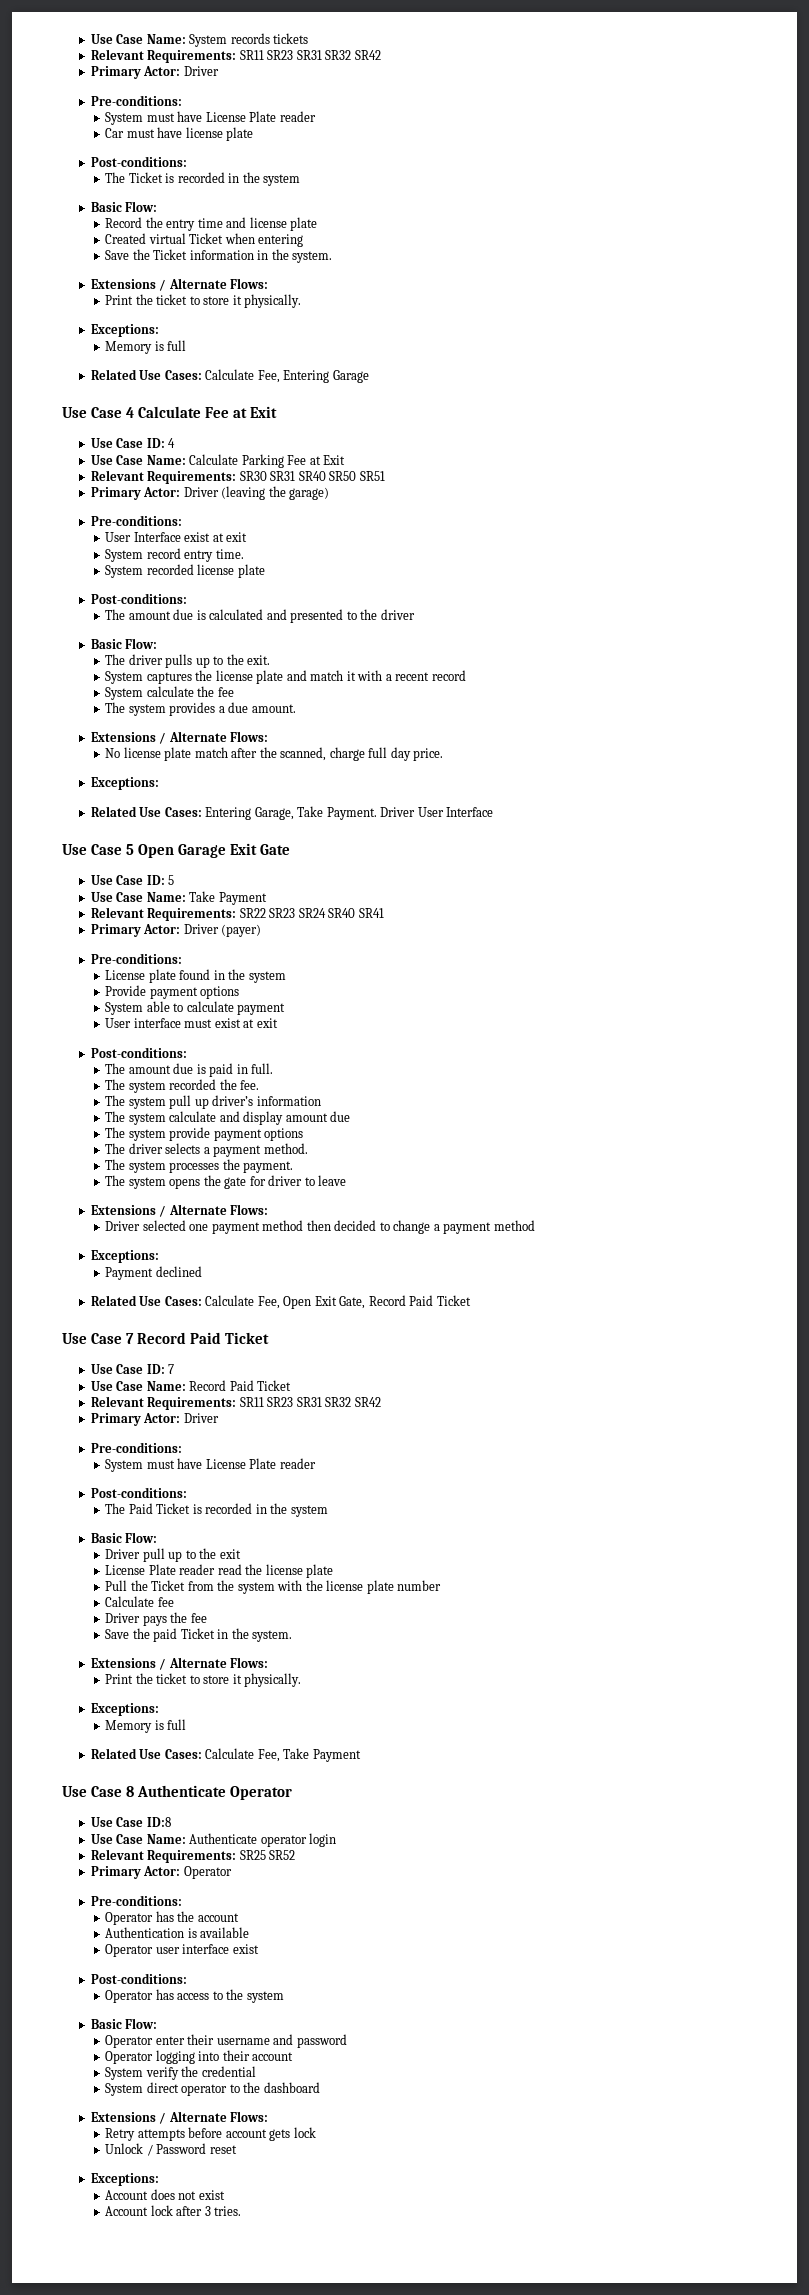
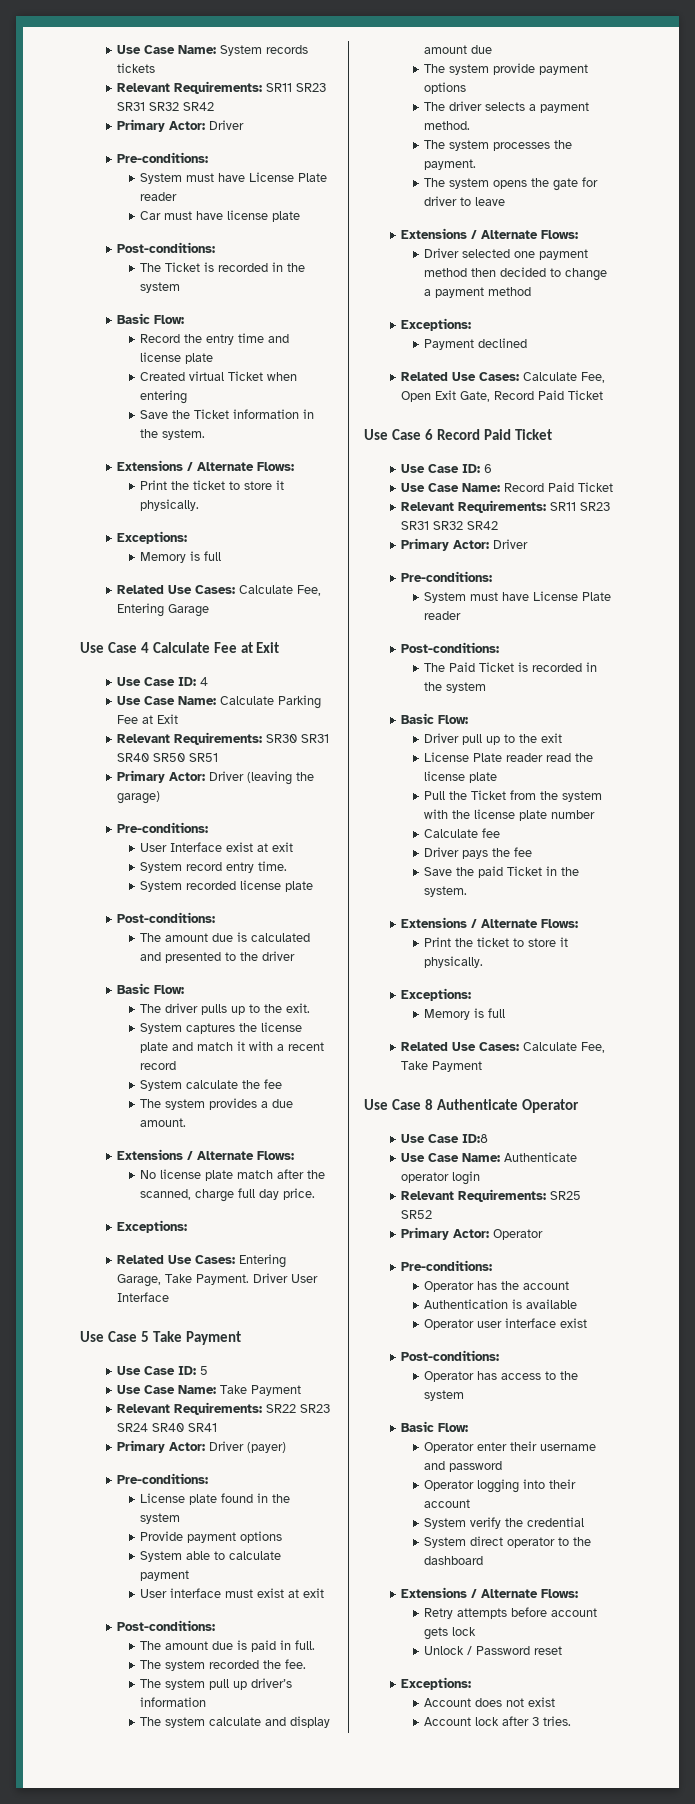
- Use Case 5 Open Garage Exit Gate
+ Use Case 5 Take Payment
- Use Case 7 Record Paid Ticket
+ Use Case 6 Record Paid Ticket
- Use Case ID: 7
+ Use Case ID: 6

